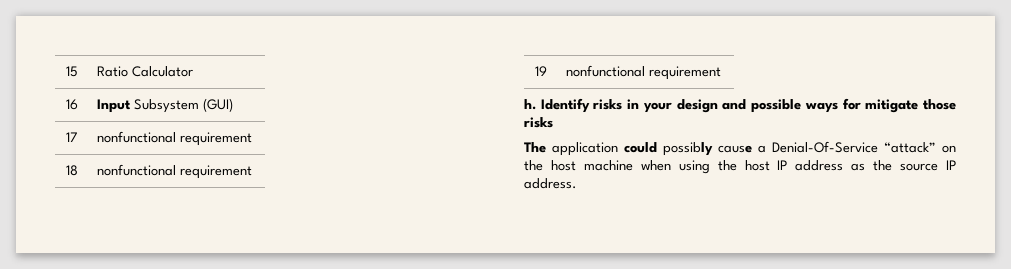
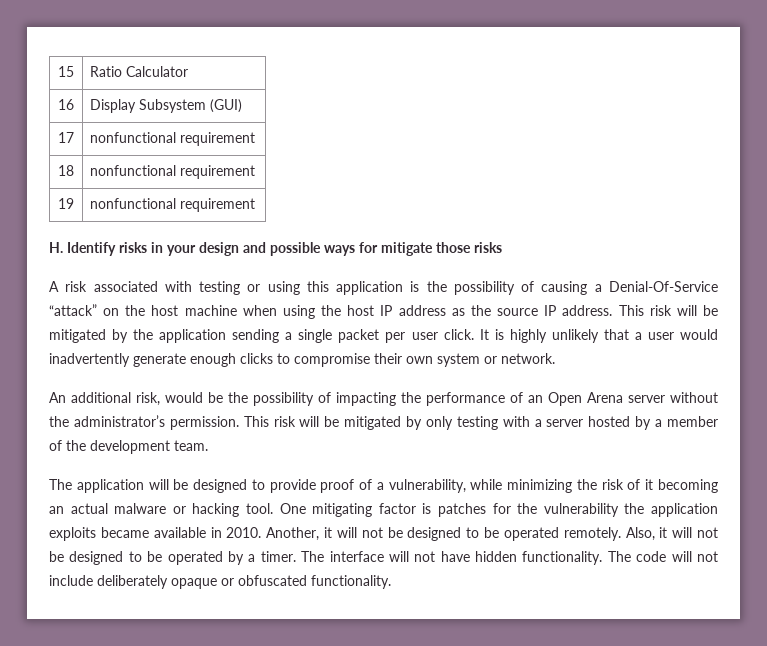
- 16 | Input Subsystem (GUI)
+ 16 | Display Subsystem (GUI)
- h. Identify risks in your design and possible ways for mitigate those risks
+ H. Identify risks in your design and possible ways for mitigate those risks
- The application could possibly cause a Denial-Of-Service “attack” on the host machine when using the host IP address as the source IP address.
+ A risk associated with testing or using this application is the possibility of causing a Denial-Of-Service “attack” on the host machine when using the host IP address as the source IP address.
+ This risk will be mitigated by the application sending a single packet per user click. It is highly unlikely that a user would inadvertently generate enough clicks to compromise their own system or network.
+ An additional risk, would be the possibility of impacting the performance of an Open Arena server without the administrator’s permission. This risk will be mitigated by only testing with a server hosted by a member of the development team.
+ The application will be designed to provide proof of a vulnerability, while minimizing the risk of it becoming an actual malware or hacking tool. One mitigating factor is patches for the vulnerability the application exploits became available in 2010. Another, it will not be designed to be operated remotely. Also, it will not be designed to be operated by a timer. The interface will not have hidden functionality. The code will not include deliberately opaque or obfuscated functionality.

